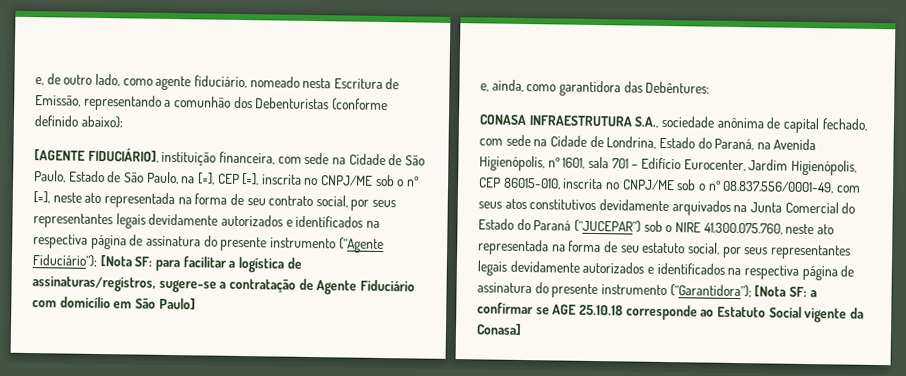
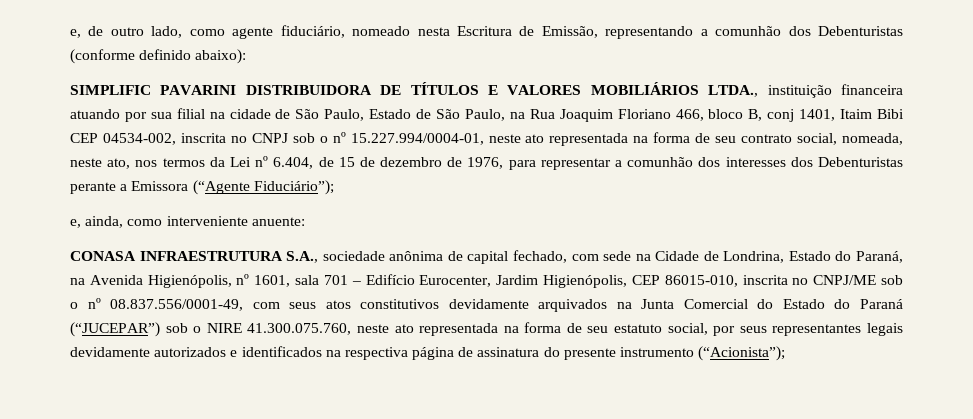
- [AGENTE FIDUCIÁRIO], instituição financeira, com sede na Cidade de São Paulo, Estado de São Paulo, na [=], CEP [=], inscrita no CNPJ/ME sob o nº [=], neste ato representada na forma de seu contrato social, por seus representantes legais devidamente autorizados e identificados na respectiva página de assinatura do presente instrumento (“Agente Fiduciário”); [Nota SF: para facilitar a logística de assinaturas/registros, sugere-se a contratação de Agente Fiduciário com domicílio em São Paulo]
+ SIMPLIFIC PAVARINI DISTRIBUIDORA DE TÍTULOS E VALORES MOBILIÁRIOS LTDA., instituição financeira atuando por sua filial na cidade de São Paulo, Estado de São Paulo, na Rua Joaquim Floriano 466, bloco B, conj 1401, Itaim Bibi CEP 04534-002, inscrita no CNPJ sob o nº 15.227.994/0004-01, neste ato representada na forma de seu contrato social, nomeada, neste ato, nos termos da Lei nº 6.404, de 15 de dezembro de 1976, para representar a comunhão dos interesses dos Debenturistas perante a Emissora (“Agente Fiduciário”);
- e, ainda, como garantidora das Debêntures:
+ e, ainda, como interveniente anuente:
- CONASA INFRAESTRUTURA S.A., sociedade anônima de capital fechado, com sede na Cidade de Londrina, Estado do Paraná, na Avenida Higienópolis, nº 1601, sala 701 – Edifício Eurocenter, Jardim Higienópolis, CEP 86015-010, inscrita no CNPJ/ME sob o nº 08.837.556/0001-49, com seus atos constitutivos devidamente arquivados na Junta Comercial do Estado do Paraná (“JUCEPAR”) sob o NIRE 41.300.075.760, neste ato representada na forma de seu estatuto social, por seus representantes legais devidamente autorizados e identificados na respectiva página de assinatura do presente instrumento (“Garantidora”); [Nota SF: a confirmar se AGE 25.10.18 corresponde ao Estatuto Social vigente da Conasa]
+ CONASA INFRAESTRUTURA S.A., sociedade anônima de capital fechado, com sede na Cidade de Londrina, Estado do Paraná, na Avenida Higienópolis, nº 1601, sala 701 – Edifício Eurocenter, Jardim Higienópolis, CEP 86015-010, inscrita no CNPJ/ME sob o nº 08.837.556/0001-49, com seus atos constitutivos devidamente arquivados na Junta Comercial do Estado do Paraná (“JUCEPAR”) sob o NIRE 41.300.075.760, neste ato representada na forma de seu estatuto social, por seus representantes legais devidamente autorizados e identificados na respectiva página de assinatura do presente instrumento (“Acionista”);

